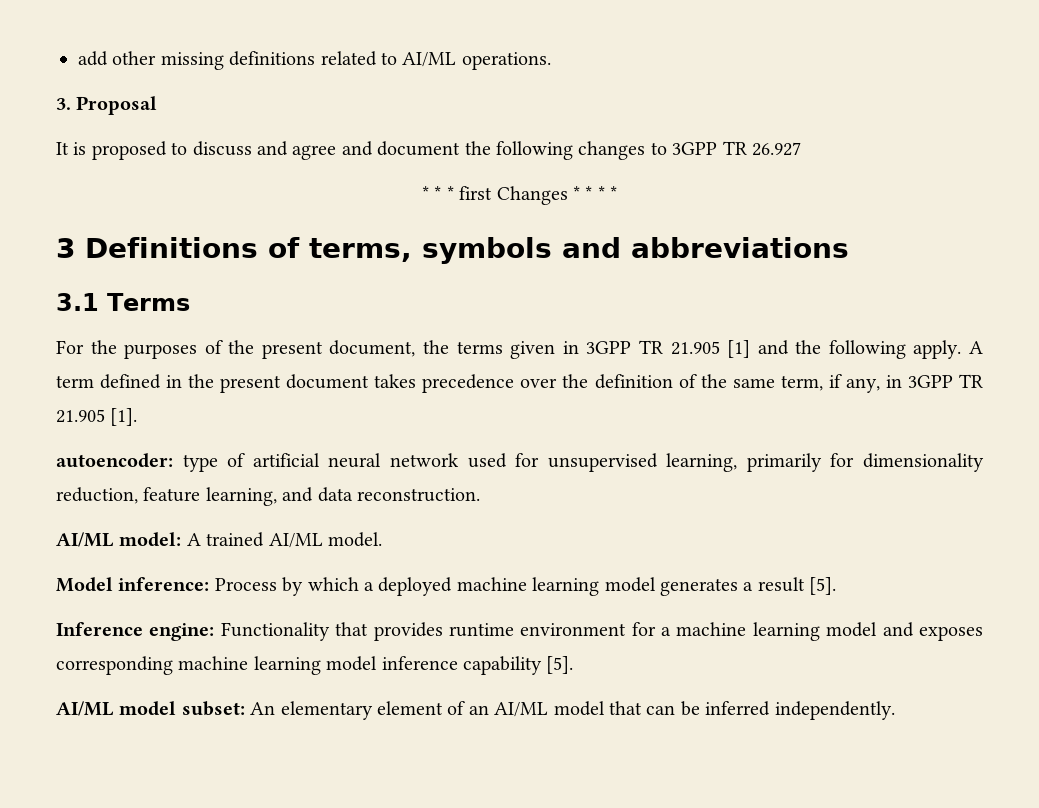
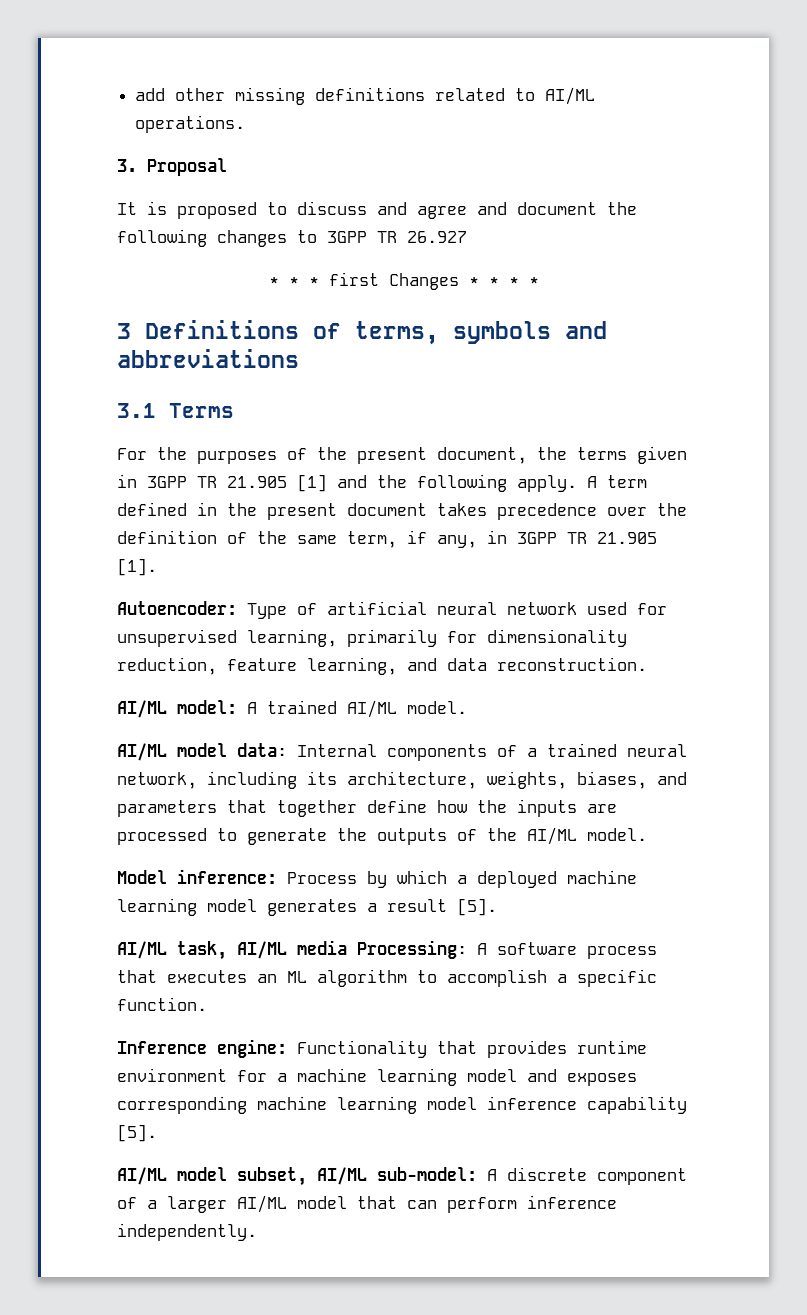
- autoencoder: type of artificial neural network used for unsupervised learning, primarily for dimensionality reduction, feature learning, and data reconstruction.
+ Autoencoder: Type of artificial neural network used for unsupervised learning, primarily for dimensionality reduction, feature learning, and data reconstruction.
+ AI/ML model data: Internal components of a trained neural network, including its architecture, weights, biases, and parameters that together define how the inputs are processed to generate the outputs of the AI/ML model.
+ AI/ML task, AI/ML media Processing: A software process that executes an ML algorithm to accomplish a specific function.
- AI/ML model subset: An elementary element of an AI/ML model that can be inferred independently.
+ AI/ML model subset, AI/ML sub-model: A discrete component of a larger AI/ML model that can perform inference independently.

